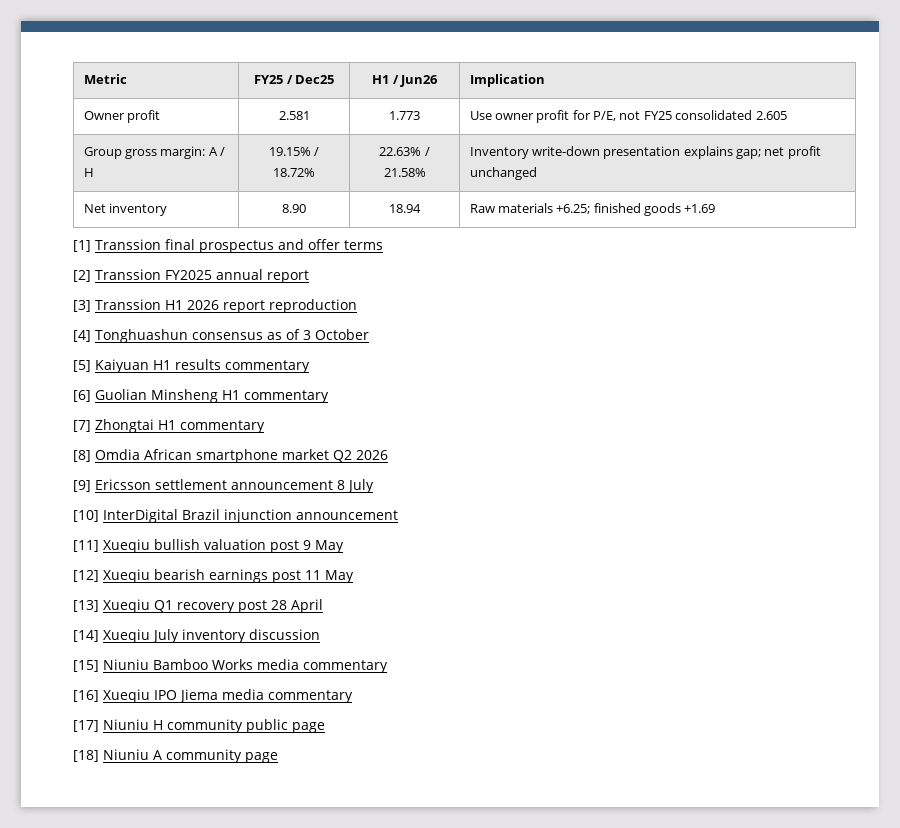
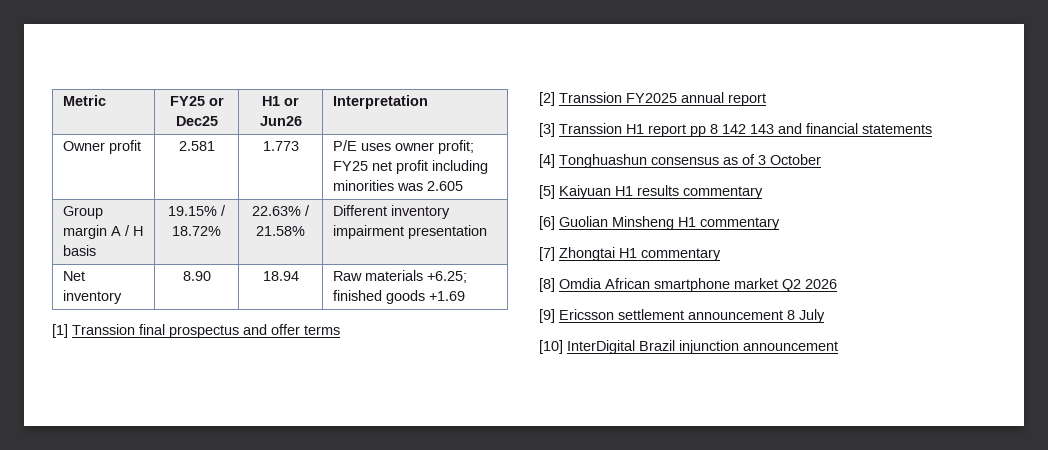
- Metric | FY25 / Dec25 | H1 / Jun26 | Implication
+ Metric | FY25 or Dec25 | H1 or Jun26 | Interpretation
- Owner profit | 2.581 | 1.773 | Use owner profit for P/E, not FY25 consolidated 2.605
+ Owner profit | 2.581 | 1.773 | P/E uses owner profit; FY25 net profit including minorities was 2.605
- Group gross margin: A / H | 19.15% / 18.72% | 22.63% / 21.58% | Inventory write-down presentation explains gap; net profit unchanged
+ Group margin A / H basis | 19.15% / 18.72% | 22.63% / 21.58% | Different inventory impairment presentation
- [3] Transsion H1 2026 report reproduction
+ [3] Transsion H1 report pp 8 142 143 and financial statements
- [11] Xueqiu bullish valuation post 9 May
- [12] Xueqiu bearish earnings post 11 May
- [13] Xueqiu Q1 recovery post 28 April
- [14] Xueqiu July inventory discussion
- [15] Niuniu Bamboo Works media commentary
- [16] Xueqiu IPO Jiema media commentary
- [17] Niuniu H community public page
- [18] Niuniu A community page

